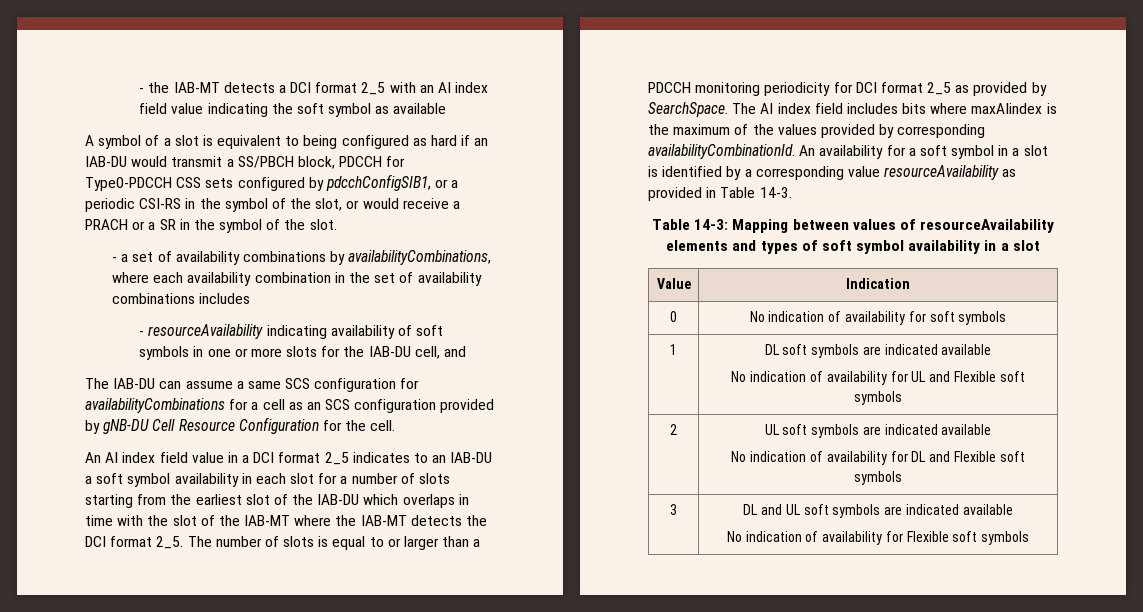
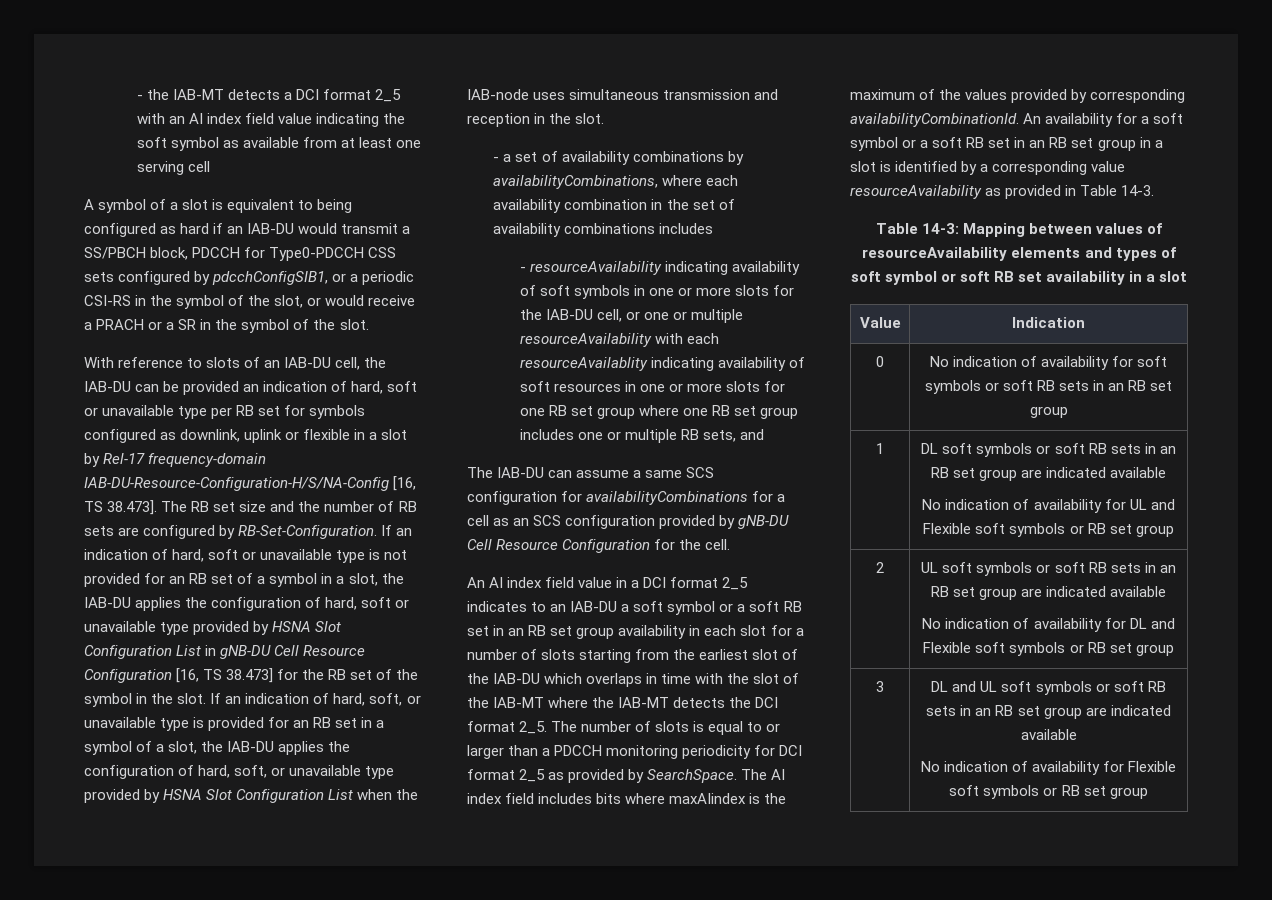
- - the IAB-MT detects a DCI format 2_5 with an AI index field value indicating the soft symbol as available
+ - the IAB-MT detects a DCI format 2_5 with an AI index field value indicating the soft symbol as available from at least one serving cell
+ With reference to slots of an IAB-DU cell, the IAB-DU can be provided an indication of hard, soft or unavailable type per RB set for symbols configured as downlink, uplink or flexible in a slot by Rel-17 frequency-domain IAB-DU-Resource-Configuration-H/S/NA-Config [16, TS 38.473]. The RB set size and the number of RB sets are configured by RB-Set-Configuration. If an indication of hard, soft or unavailable type is not provided for an RB set of a symbol in a slot, the IAB-DU applies the configuration of hard, soft or unavailable type provided by HSNA Slot Configuration List in gNB-DU Cell Resource Configuration [16, TS 38.473] for the RB set of the symbol in the slot. If an indication of hard, soft, or unavailable type is provided for an RB set in a symbol of a slot, the IAB-DU applies the configuration of hard, soft, or unavailable type provided by HSNA Slot Configuration List when the IAB-node uses simultaneous transmission and reception in the slot.
- - resourceAvailability indicating availability of soft symbols in one or more slots for the IAB-DU cell, and
+ - resourceAvailability indicating availability of soft symbols in one or more slots for the IAB-DU cell, or one or multiple resourceAvailability with each resourceAvailablity indicating availability of soft resources in one or more slots for one RB set group where one RB set group includes one or multiple RB sets, and
- An AI index field value in a DCI format 2_5 indicates to an IAB-DU a soft symbol availability in each slot for a number of slots starting from the earliest slot of the IAB-DU which overlaps in time with the slot of the IAB-MT where the IAB-MT detects the DCI format 2_5.
+ An AI index field value in a DCI format 2_5 indicates to an IAB-DU a soft symbol or a soft RB set in an RB set group availability in each slot for a number of slots starting from the earliest slot of the IAB-DU which overlaps in time with the slot of the IAB-MT where the IAB-MT detects the DCI format 2_5.
- An availability for a soft symbol in a slot is identified by a corresponding value resourceAvailability as provided in Table 14-3.
+ An availability for a soft symbol or a soft RB set in an RB set group in a slot is identified by a corresponding value resourceAvailability as provided in Table 14-3.
- Table 14-3: Mapping between values of resourceAvailability elements and types of soft symbol availability in a slot
+ Table 14-3: Mapping between values of resourceAvailability elements and types of soft symbol or soft RB set availability in a slot
- 0 | No indication of availability for soft symbols
- 1 | DL soft symbols are indicated available
- No indication of availability for UL and Flexible soft symbols
+ 0 | No indication of availability for soft symbols or soft RB sets in an RB set group
+ 1 | DL soft symbols or soft RB sets in an RB set group are indicated available
+ No indication of availability for UL and Flexible soft symbols or RB set group
- 2 | UL soft symbols are indicated available
- No indication of availability for DL and Flexible soft symbols
+ 2 | UL soft symbols or soft RB sets in an RB set group are indicated available
+ No indication of availability for DL and Flexible soft symbols or RB set group
- 3 | DL and UL soft symbols are indicated available
- No indication of availability for Flexible soft symbols
+ 3 | DL and UL soft symbols or soft RB sets in an RB set group are indicated available
+ No indication of availability for Flexible soft symbols or RB set group

